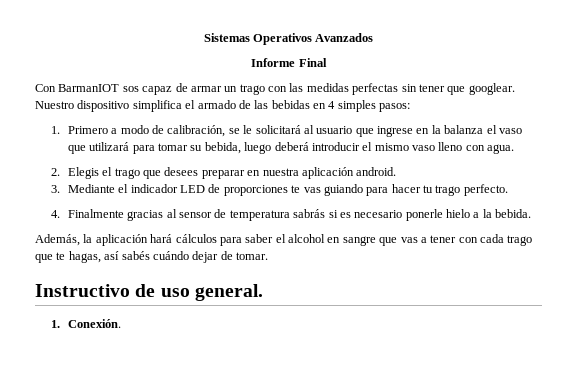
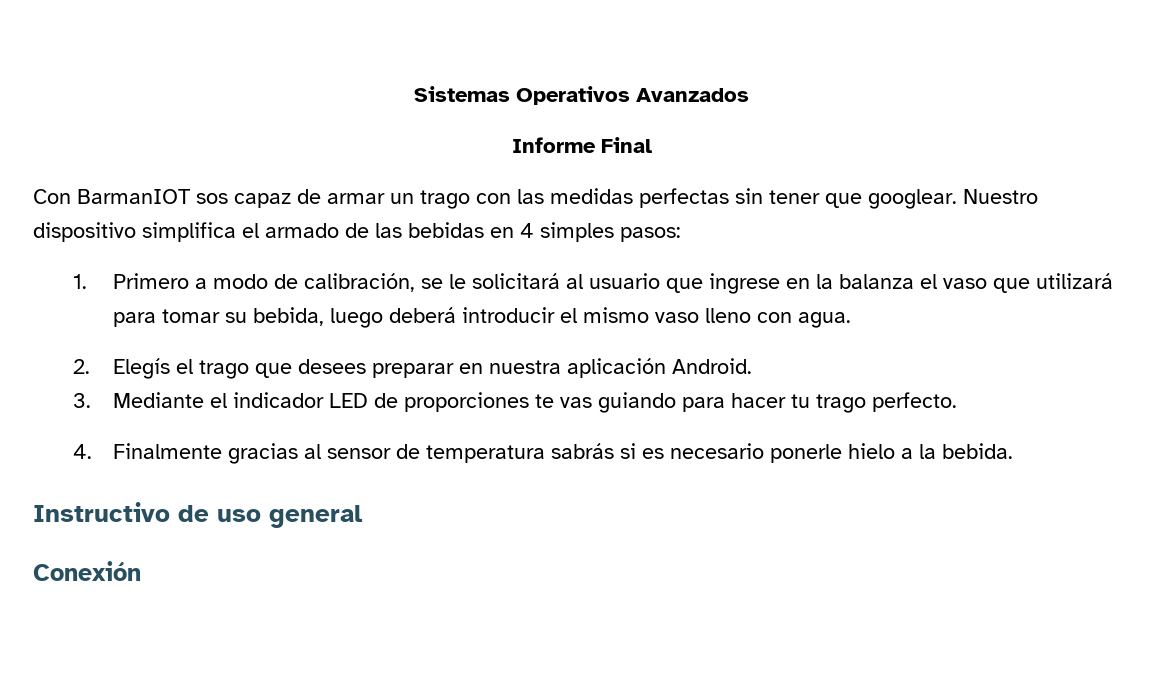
- 2. Elegis el trago que desees preparar en nuestra aplicación android.
+ 2. Elegís el trago que desees preparar en nuestra aplicación Android.
- Además, la aplicación hará cálculos para saber el alcohol en sangre que vas a tener con cada trago que te hagas, así sabés cuándo dejar de tomar.
- Instructivo de uso general.
- 1. Conexión.
+ Instructivo de uso general
+ Conexión

